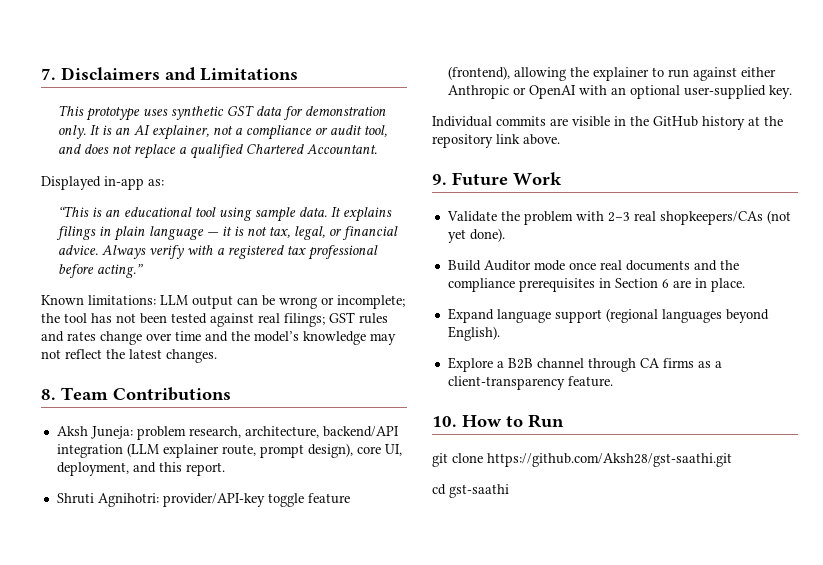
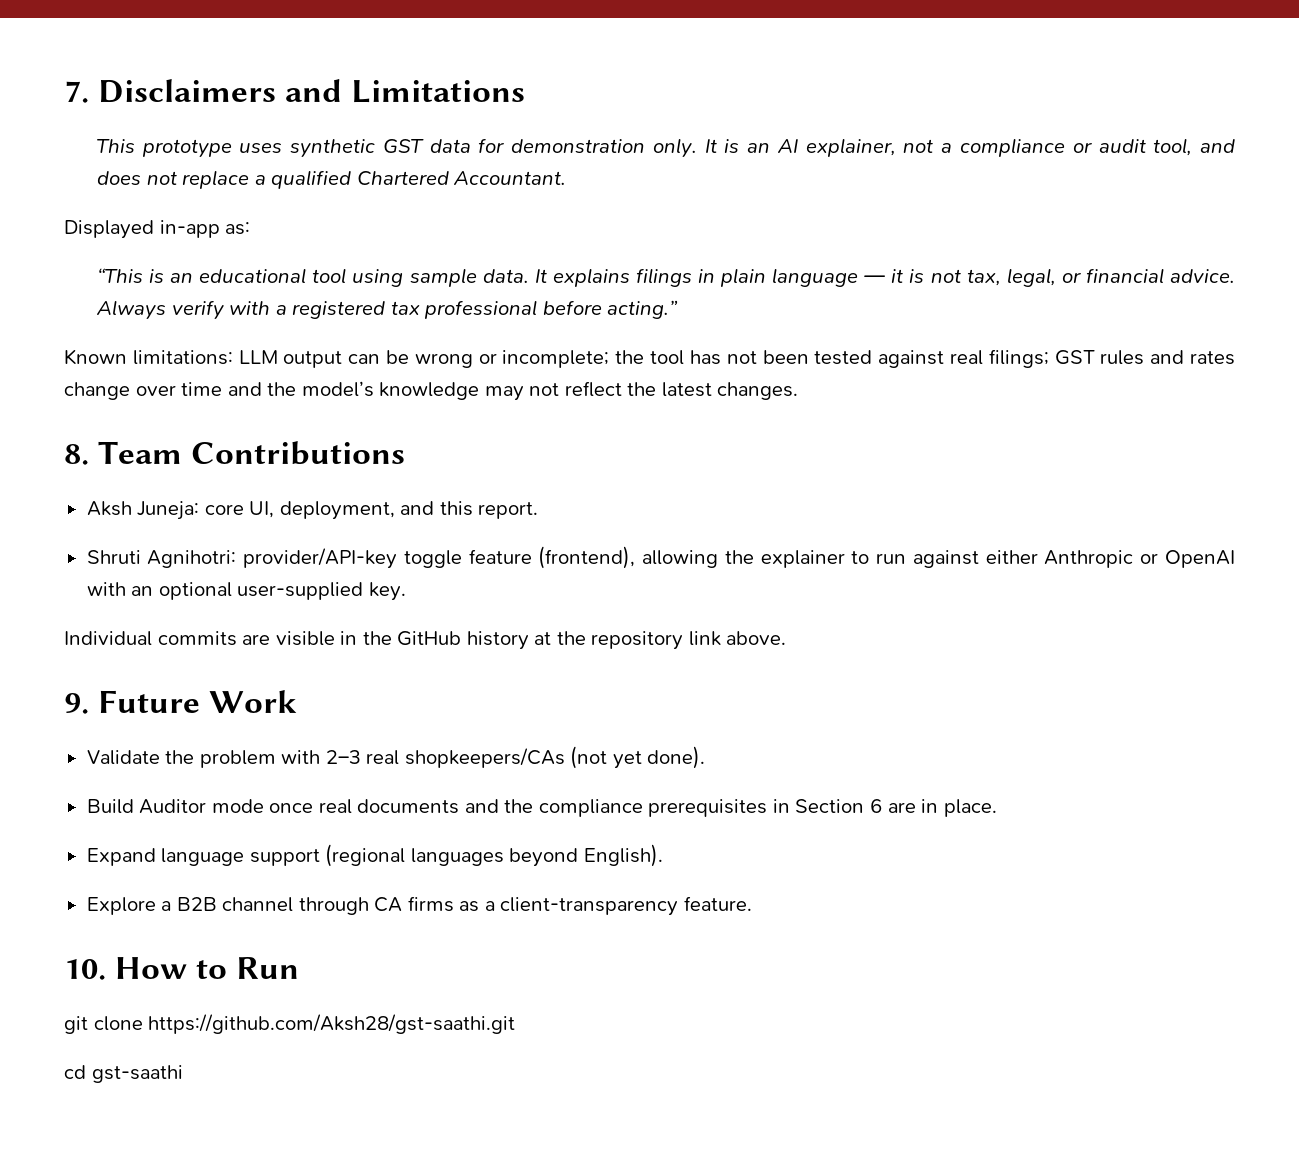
- Aksh Juneja: problem research, architecture, backend/API integration (LLM explainer route, prompt design), core UI, deployment, and this report.
+ Aksh Juneja: core UI, deployment, and this report.

